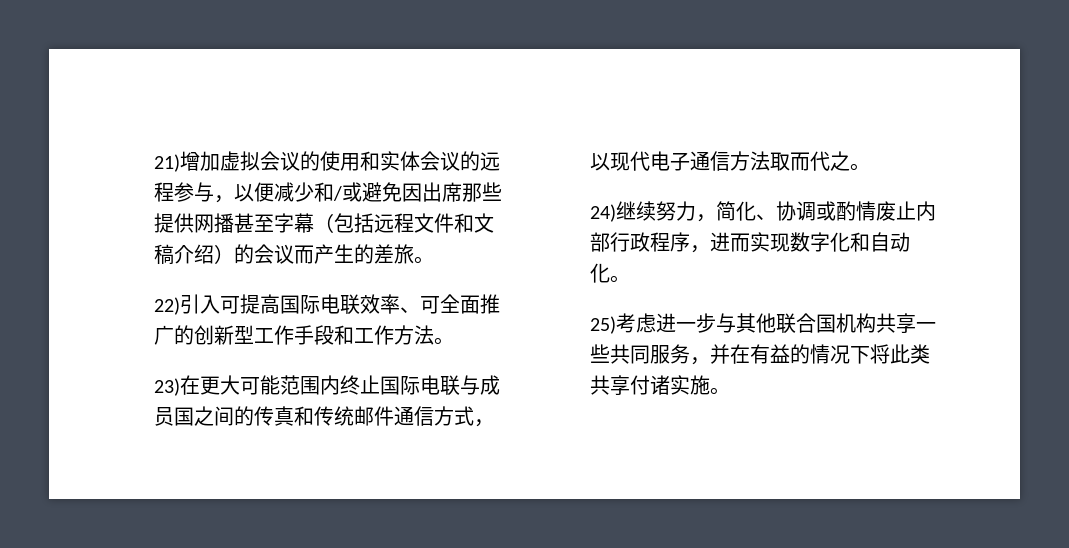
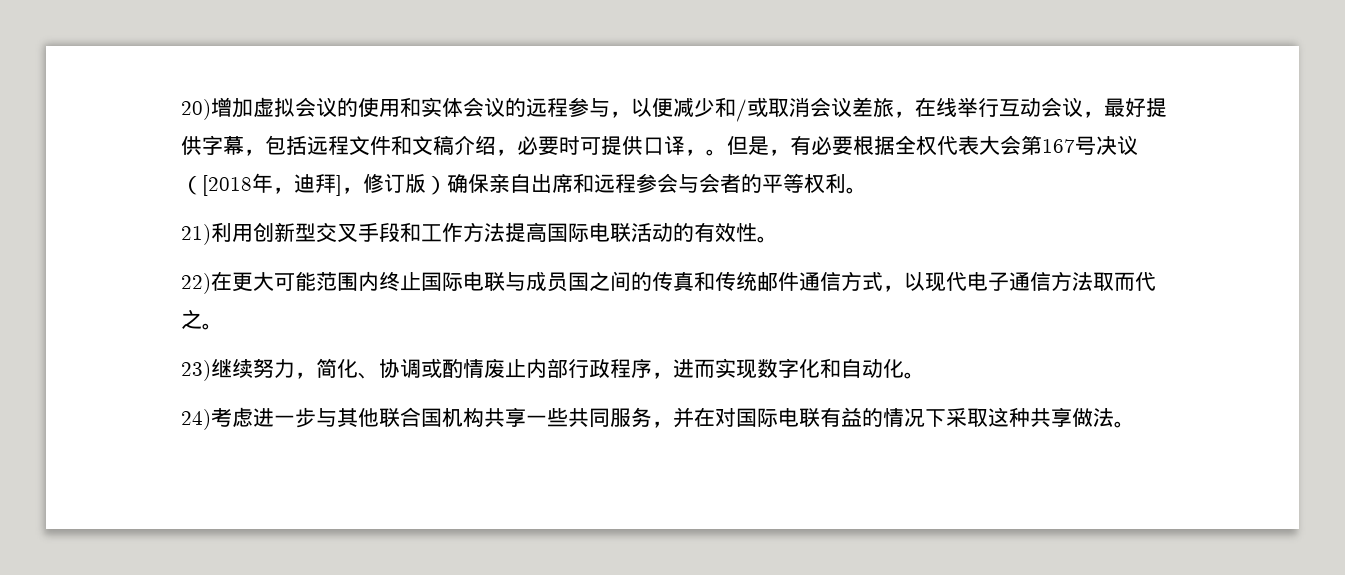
- 21)增加虚拟会议的使用和实体会议的远程参与，以便减少和/或避免因出席那些提供网播甚至字幕（包括远程文件和文稿介绍）的会议而产生的差旅。
- 22)引入可提高国际电联效率、可全面推广的创新型工作手段和工作方法。
- 23)在更大可能范围内终止国际电联与成员国之间的传真和传统邮件通信方式，以现代电子通信方法取而代之。
+ 20)增加虚拟会议的使用和实体会议的远程参与，以便减少和/或取消会议差旅，在线举行互动会议，最好提供字幕，包括远程文件和文稿介绍，必要时可提供口译，。但是，有必要根据全权代表大会第167号决议（[2018年，迪拜]，修订版）确保亲自出席和远程参会与会者的平等权利。
+ 21)利用创新型交叉手段和工作方法提高国际电联活动的有效性。
+ 22)在更大可能范围内终止国际电联与成员国之间的传真和传统邮件通信方式，以现代电子通信方法取而代之。
- 24)继续努力，简化、协调或酌情废止内部行政程序，进而实现数字化和自动化。
+ 23)继续努力，简化、协调或酌情废止内部行政程序，进而实现数字化和自动化。
- 25)考虑进一步与其他联合国机构共享一些共同服务，并在有益的情况下将此类共享付诸实施。
+ 24)考虑进一步与其他联合国机构共享一些共同服务，并在对国际电联有益的情况下采取这种共享做法。

